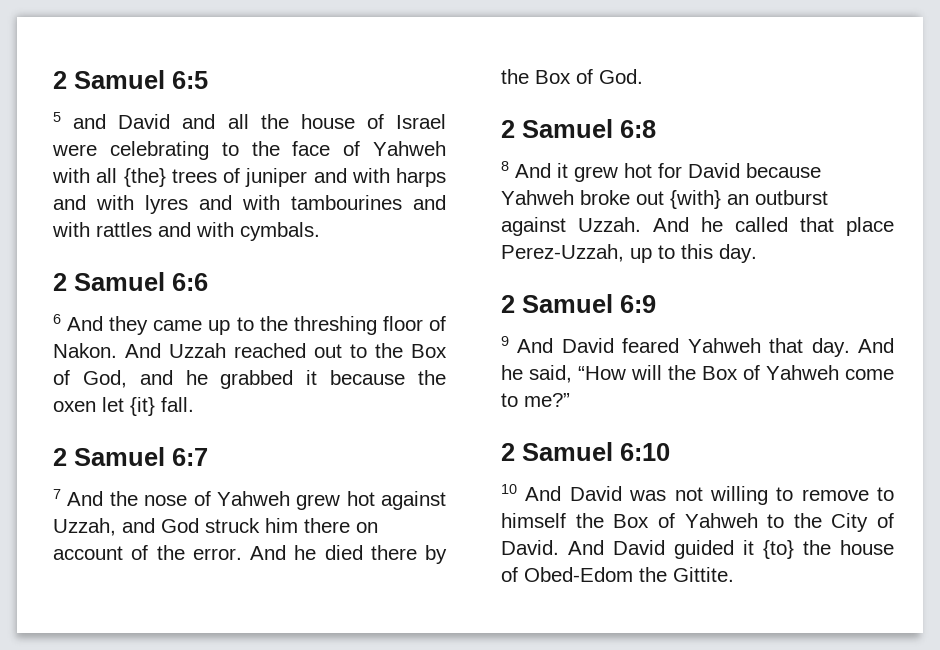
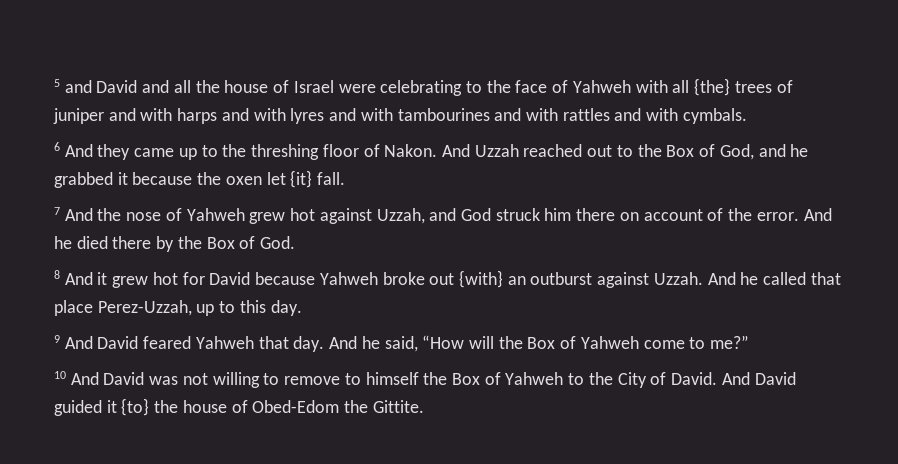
- 2 Samuel 6:5
- 2 Samuel 6:6
- 2 Samuel 6:7
- 2 Samuel 6:8
- 2 Samuel 6:9
- 2 Samuel 6:10

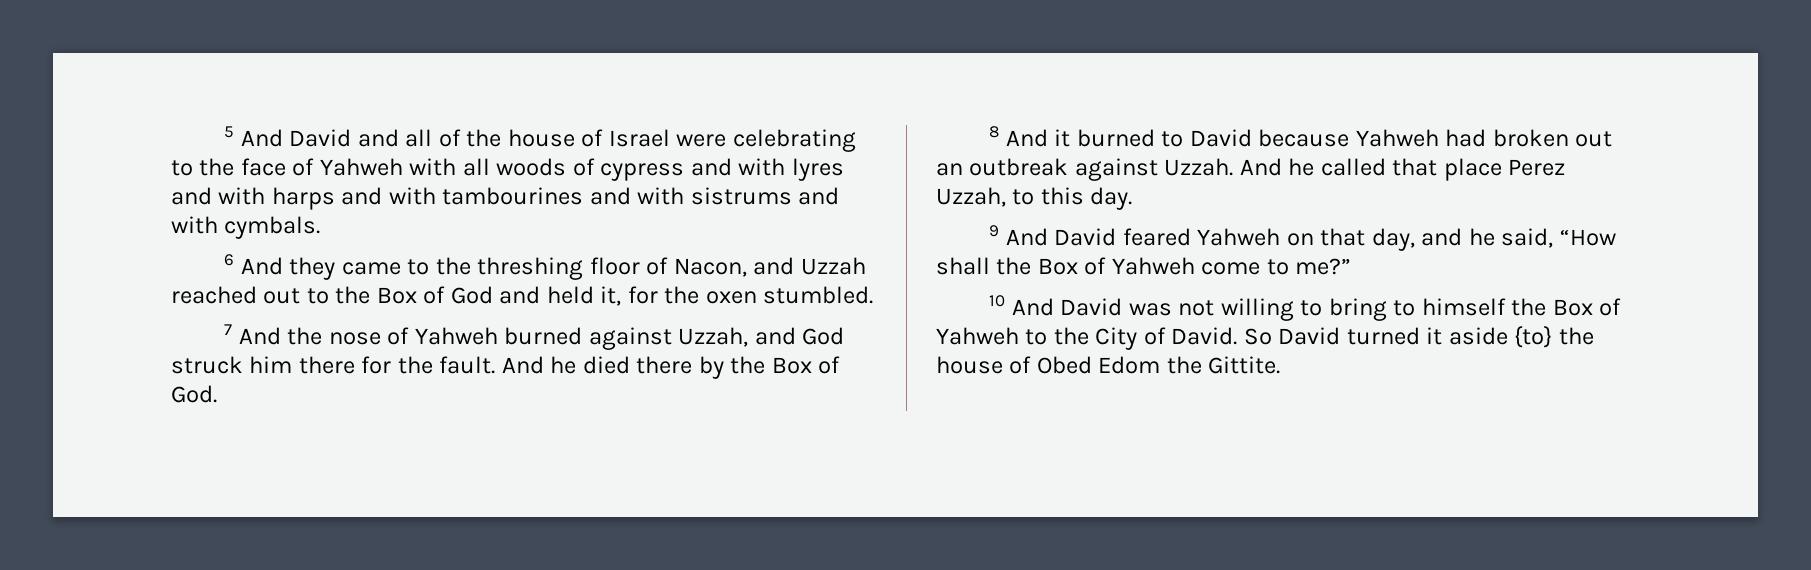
- 5 and David and all the house of Israel were celebrating to the face of Yahweh with all {the} trees of juniper and with harps and with lyres and with tambourines and with rattles and with cymbals.
+ 5 And David and all of the house of Israel were celebrating to the face of Yahweh with all woods of cypress and with lyres and with harps and with tambourines and with sistrums and with cymbals.
- 6 And they came up to the threshing floor of Nakon. And Uzzah reached out to the Box of God, and he grabbed it because the oxen let {it} fall.
+ 6 And they came to the threshing floor of Nacon, and Uzzah reached out to the Box of God and held it, for the oxen stumbled.
- 7 And the nose of Yahweh grew hot against Uzzah, and God struck him there on account of the error.
+ 7 And the nose of Yahweh burned against Uzzah, and God struck him there for the fault.
- 8 And it grew hot for David because Yahweh broke out {with} an outburst against Uzzah.
+ 8 And it burned to David because Yahweh had broken out an outbreak against Uzzah.
- And he called that place Perez-Uzzah, up to this day.
+ And he called that place Perez Uzzah, to this day.
- 9 And David feared Yahweh that day. And he said, “How will the Box of Yahweh come to me?”
+ 9 And David feared Yahweh on that day, and he said, “How shall the Box of Yahweh come to me?”
- 10 And David was not willing to remove to himself the Box of Yahweh to the City of David.
+ 10 And David was not willing to bring to himself the Box of Yahweh to the City of David.
- And David guided it {to} the house of Obed-Edom the Gittite.
+ So David turned it aside {to} the house of Obed Edom the Gittite.

